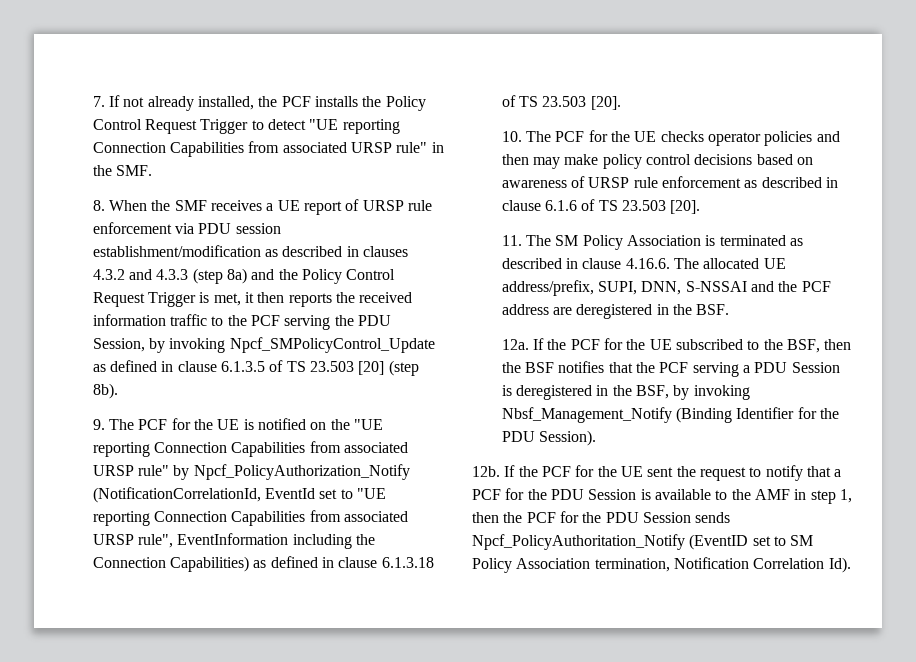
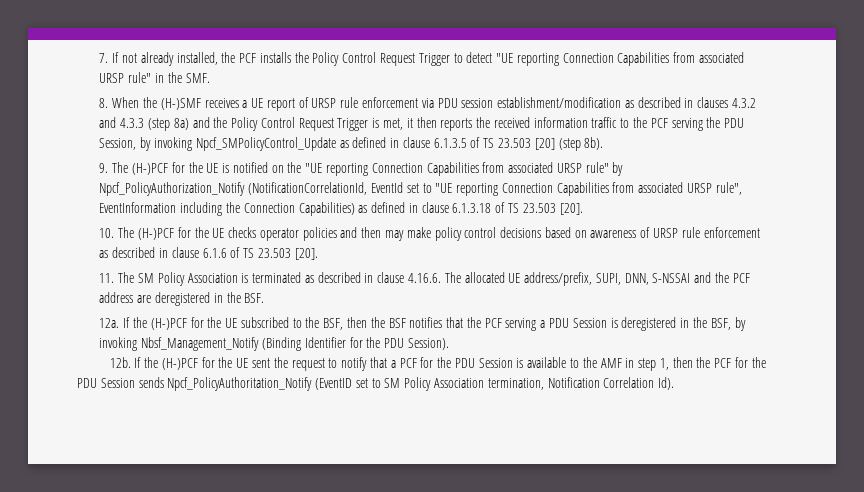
- 8. When the SMF receives a UE report of URSP rule enforcement via PDU session establishment/modification as described in clauses 4.3.2 and 4.3.3 (step 8a) and the Policy Control Request Trigger is met, it then reports the received information traffic to the PCF serving the PDU Session, by invoking Npcf_SMPolicyControl_Update as defined in clause 6.1.3.5 of TS 23.503 [20] (step 8b).
+ 8. When the (H-)SMF receives a UE report of URSP rule enforcement via PDU session establishment/modification as described in clauses 4.3.2 and 4.3.3 (step 8a) and the Policy Control Request Trigger is met, it then reports the received information traffic to the PCF serving the PDU Session, by invoking Npcf_SMPolicyControl_Update as defined in clause 6.1.3.5 of TS 23.503 [20] (step 8b).
- 9. The PCF for the UE is notified on the "UE reporting Connection Capabilities from associated URSP rule" by Npcf_PolicyAuthorization_Notify (NotificationCorrelationId, EventId set to "UE reporting Connection Capabilities from associated URSP rule", EventInformation including the Connection Capabilities) as defined in clause 6.1.3.18 of TS 23.503 [20].
+ 9. The (H-)PCF for the UE is notified on the "UE reporting Connection Capabilities from associated URSP rule" by Npcf_PolicyAuthorization_Notify (NotificationCorrelationId, EventId set to "UE reporting Connection Capabilities from associated URSP rule", EventInformation including the Connection Capabilities) as defined in clause 6.1.3.18 of TS 23.503 [20].
- 10. The PCF for the UE checks operator policies and then may make policy control decisions based on awareness of URSP rule enforcement as described in clause 6.1.6 of TS 23.503 [20].
+ 10. The (H-)PCF for the UE checks operator policies and then may make policy control decisions based on awareness of URSP rule enforcement as described in clause 6.1.6 of TS 23.503 [20].
- If the PCF for the UE subscribed to the BSF, then the BSF notifies that the PCF serving a PDU Session is deregistered in the BSF, by invoking Nbsf_Management_Notify (Binding Identifier for the PDU Session).
+ If the (H-)PCF for the UE subscribed to the BSF, then the BSF notifies that the PCF serving a PDU Session is deregistered in the BSF, by invoking Nbsf_Management_Notify (Binding Identifier for the PDU Session).
- If the PCF for the UE sent the request to notify that a PCF for the PDU Session is available to the AMF in step 1, then the PCF for the PDU Session sends Npcf_PolicyAuthoritation_Notify (EventID set to SM Policy Association termination, Notification Correlation Id).
+ If the (H-)PCF for the UE sent the request to notify that a PCF for the PDU Session is available to the AMF in step 1, then the PCF for the PDU Session sends Npcf_PolicyAuthoritation_Notify (EventID set to SM Policy Association termination, Notification Correlation Id).

